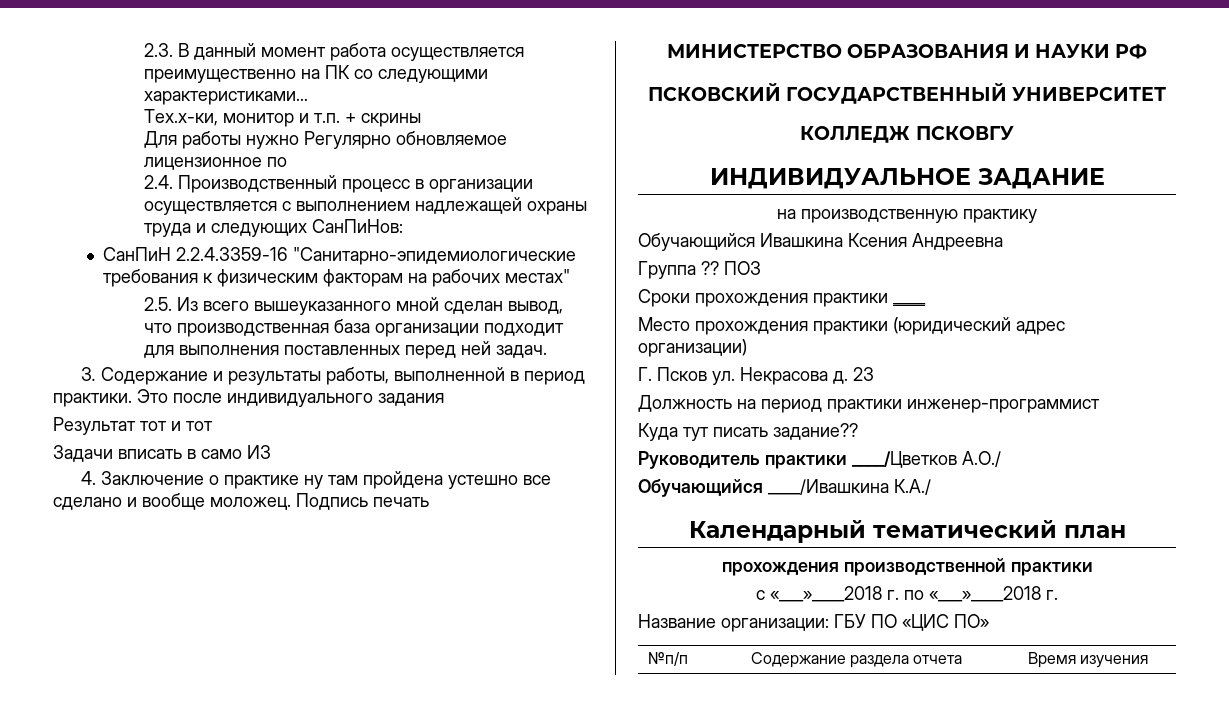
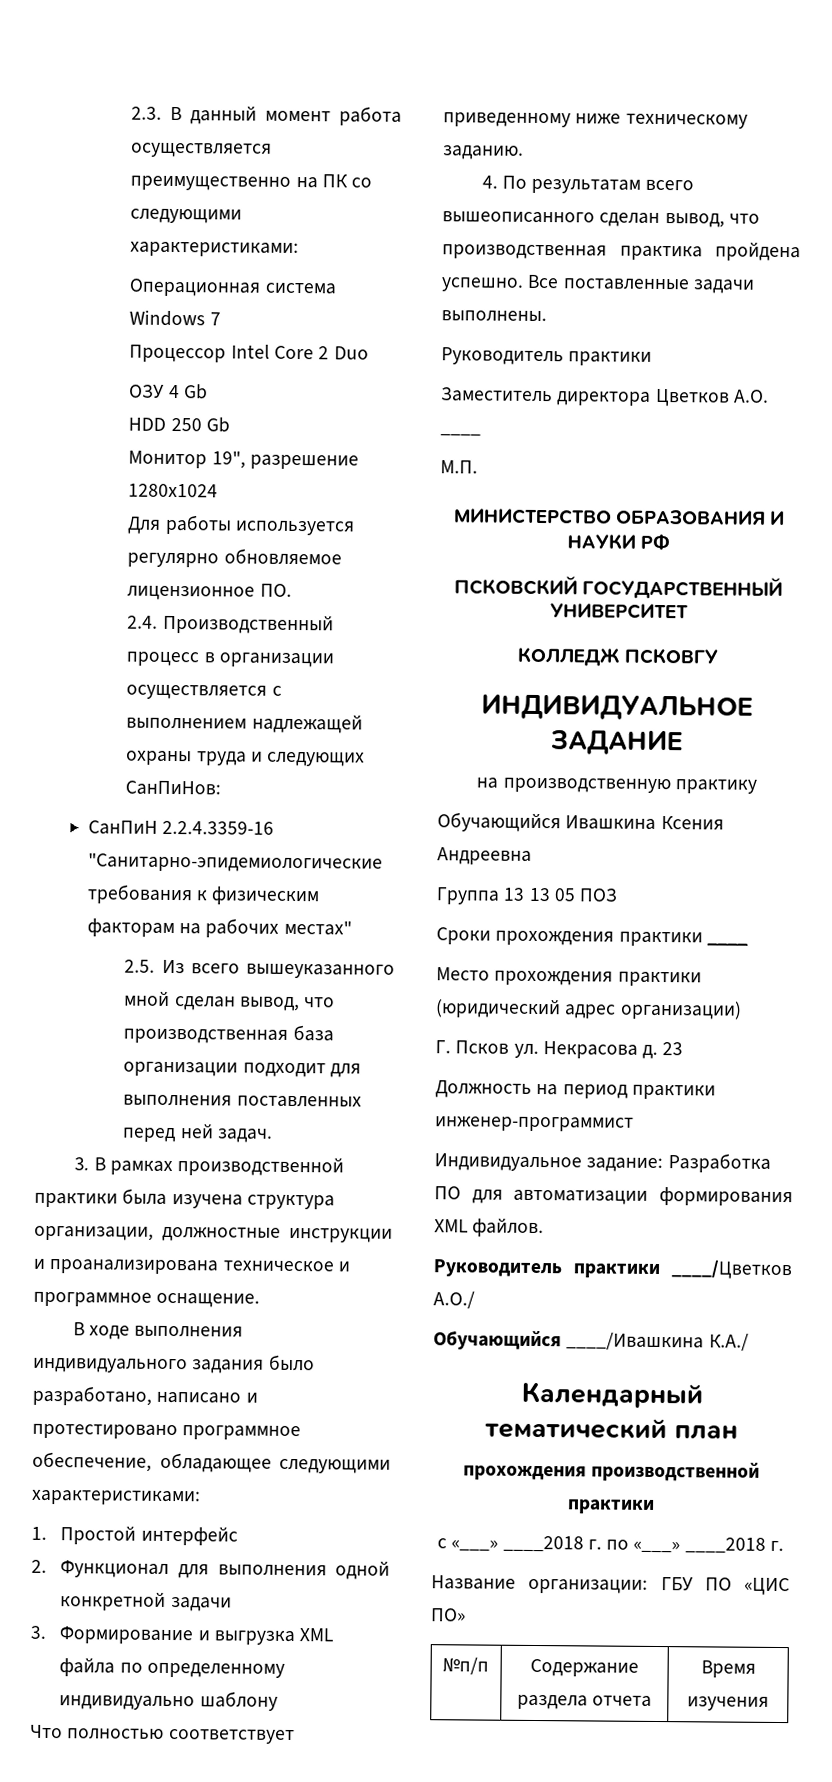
- 2.3. В данный момент работа осуществляется преимущественно на ПК со следующими характеристиками…
- Тех.х-ки, монитор и т.п. + скрины
+ 2.3. В данный момент работа осуществляется преимущественно на ПК со следующими характеристиками:
+ Операционная система Windows 7
+ Процессор Intel Core 2 Duo
+ ОЗУ 4 Gb
+ HDD 250 Gb
+ Монитор 19", разрешение 1280x1024
- Для работы нужно Регулярно обновляемое лицензионное по
+ Для работы используется регулярно обновляемое лицензионное ПО.
- 3. Содержание и результаты работы, выполненной в период практики. Это после индивидуального задания
- Результат тот и тот
- Задачи вписать в само ИЗ
- 4. Заключение о практике ну там пройдена устешно все сделано и вообще моложец. Подпись печать
+ 3. В рамках производственной практики была изучена структура организации, должностные инструкции и проанализирована техническое и программное оснащение.
+ В ходе выполнения индивидуального задания было разработано, написано и протестировано программное обеспечение, обладающее следующими характеристиками:
+ 1. Простой интерфейс
+ 2. Функционал для выполнения одной конкретной задачи
+ 3. Формирование и выгрузка XML файла по определенному индивидуально шаблону
+ Что полностью соответствует приведенному ниже техническому заданию.
+ 4. По результатам всего вышеописанного сделан вывод, что производственная практика пройдена успешно. Все поставленные задачи выполнены.
+ Руководитель практики
+ Заместитель директора Цветков А.О. ____
+ М.П.
- Группа ?? ПОЗ
+ Группа 13 13 05 ПОЗ
- Куда тут писать задание??
+ Индивидуальное задание: Разработка ПО для автоматизации формирования XML файлов.
- с «___»____2018 г. по «___»____2018 г.
+ с «___» ____2018 г. по «___» ____2018 г.

